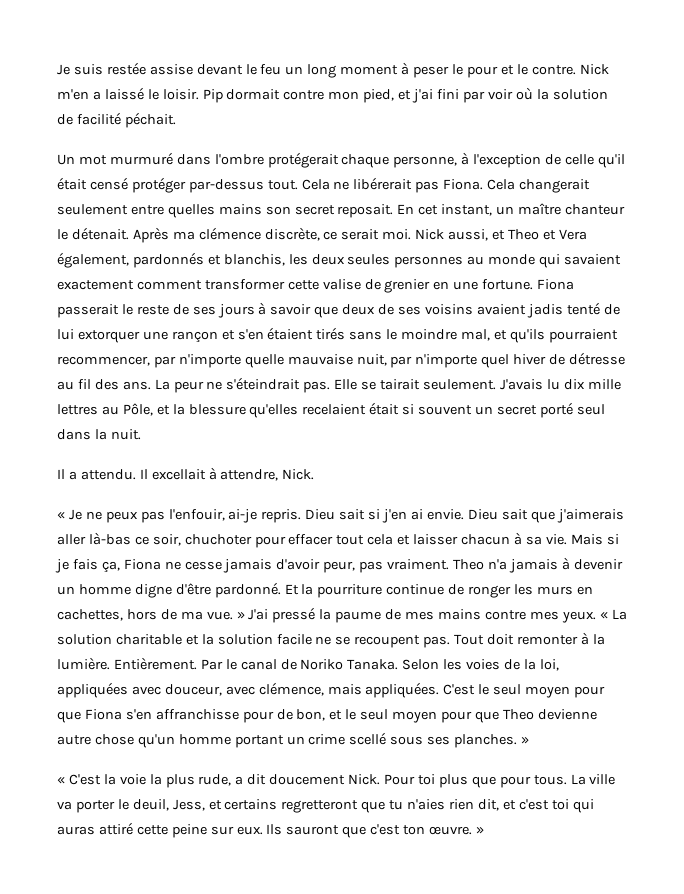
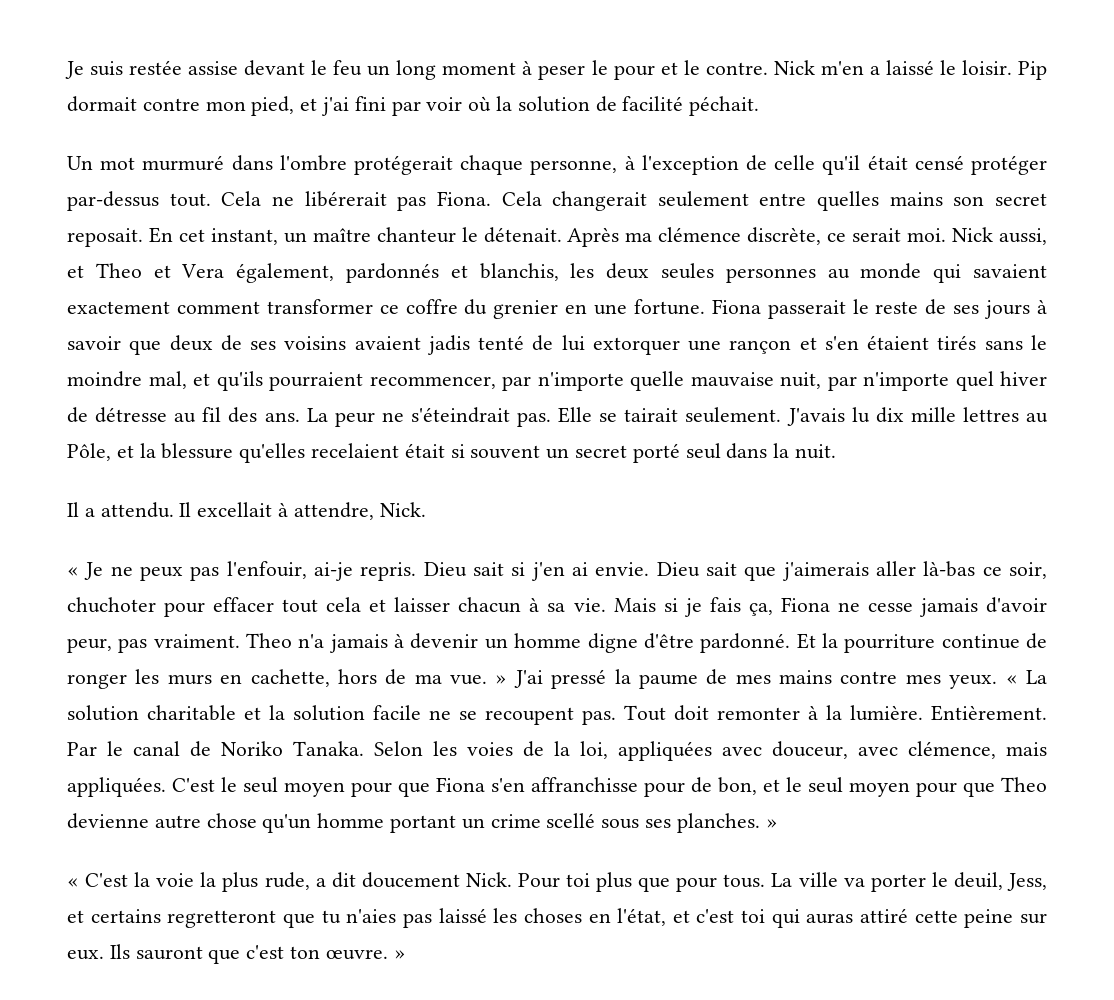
- Nick aussi, et Theo et Vera également, pardonnés et blanchis, les deux seules personnes au monde qui savaient exactement comment transformer cette valise de grenier en une fortune.
+ Nick aussi, et Theo et Vera également, pardonnés et blanchis, les deux seules personnes au monde qui savaient exactement comment transformer ce coffre du grenier en une fortune.
- Et la pourriture continue de ronger les murs en cachettes, hors de ma vue. » J'ai pressé la paume de mes mains contre mes yeux.
+ Et la pourriture continue de ronger les murs en cachette, hors de ma vue. » J'ai pressé la paume de mes mains contre mes yeux.
- La ville va porter le deuil, Jess, et certains regretteront que tu n'aies rien dit, et c'est toi qui auras attiré cette peine sur eux.
+ La ville va porter le deuil, Jess, et certains regretteront que tu n'aies pas laissé les choses en l'état, et c'est toi qui auras attiré cette peine sur eux.

